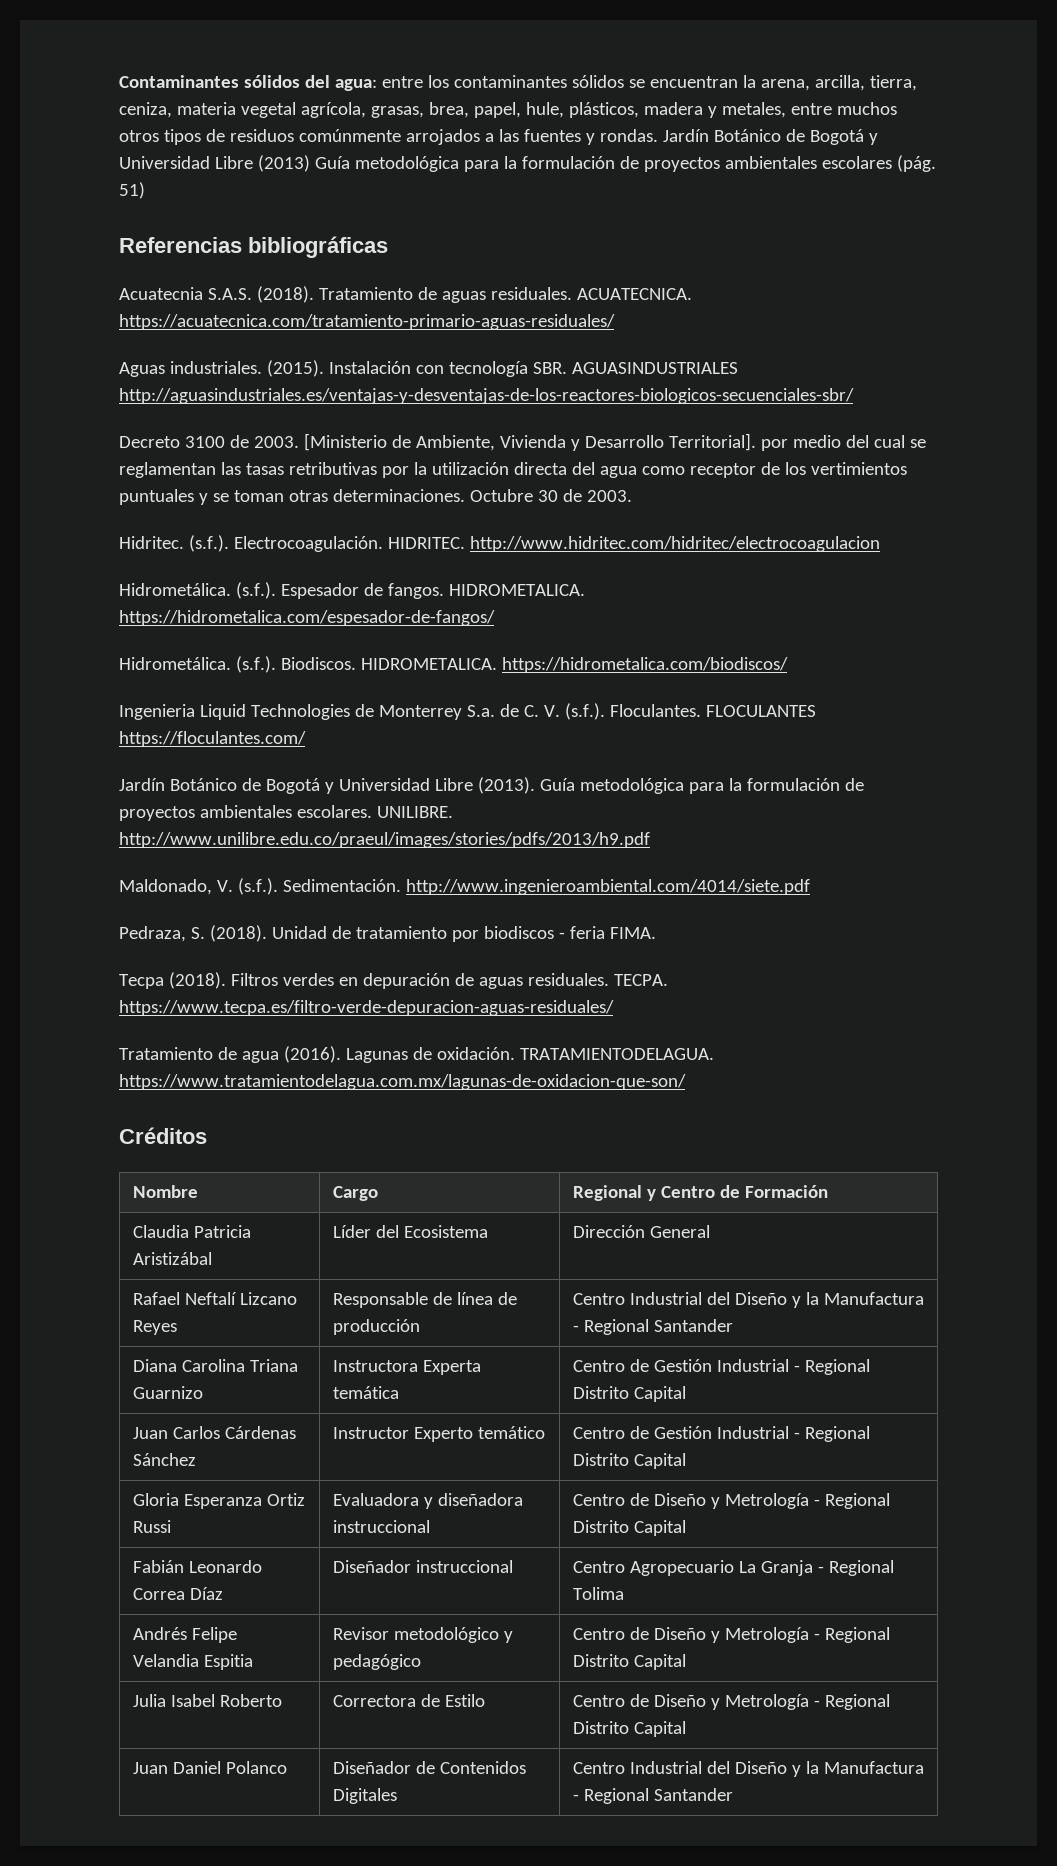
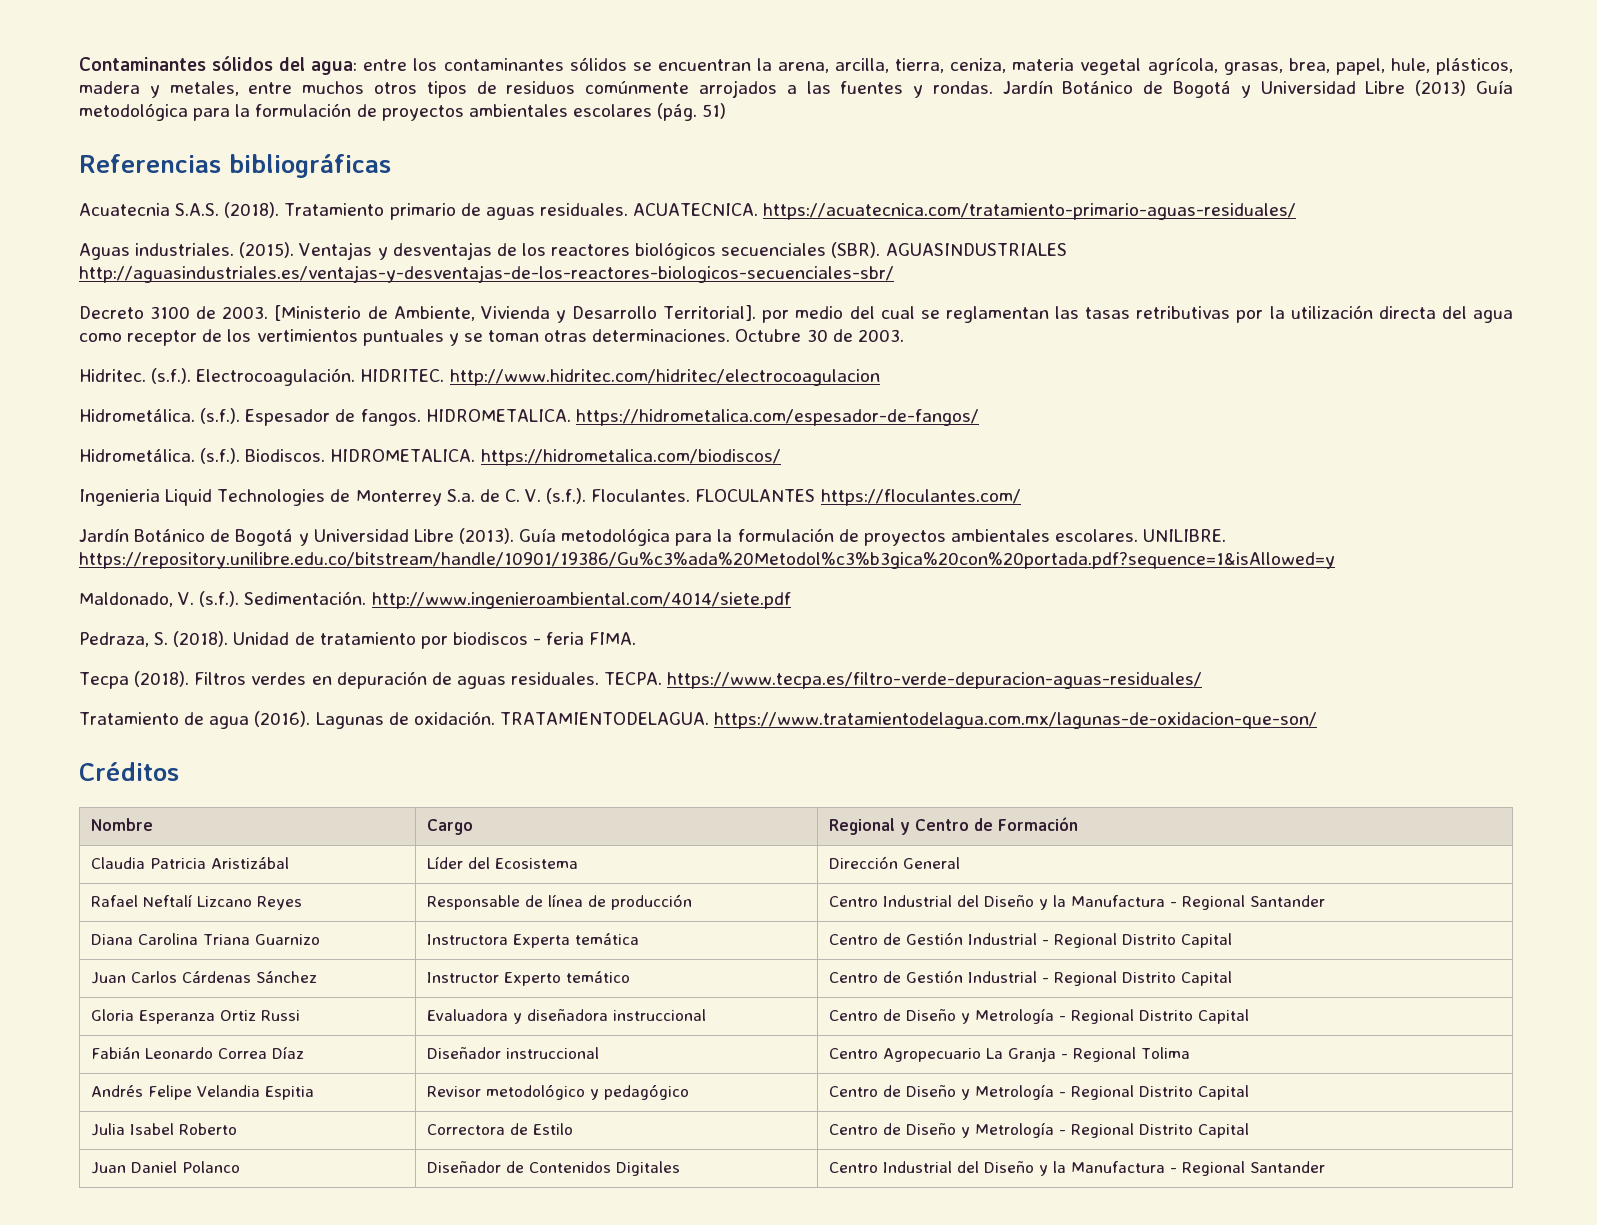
- Tratamiento de aguas residuales.
+ Tratamiento primario de aguas residuales.
- Instalación con tecnología SBR. AGUASINDUSTRIALES http://aguasindustriales.es/ventajas-y-desventajas-de-los-reactores-biologicos-secuenciales-sbr/
+ Ventajas y desventajas de los reactores biológicos secuenciales (SBR). AGUASINDUSTRIALES http://aguasindustriales.es/ventajas-y-desventajas-de-los-reactores-biologicos-secuenciales-sbr/
- UNILIBRE. http://www.unilibre.edu.co/praeul/images/stories/pdfs/2013/h9.pdf
+ UNILIBRE. https://repository.unilibre.edu.co/bitstream/handle/10901/19386/Gu%c3%ada%20Metodol%c3%b3gica%20con%20portada.pdf?sequence=1&isAllowed=y

